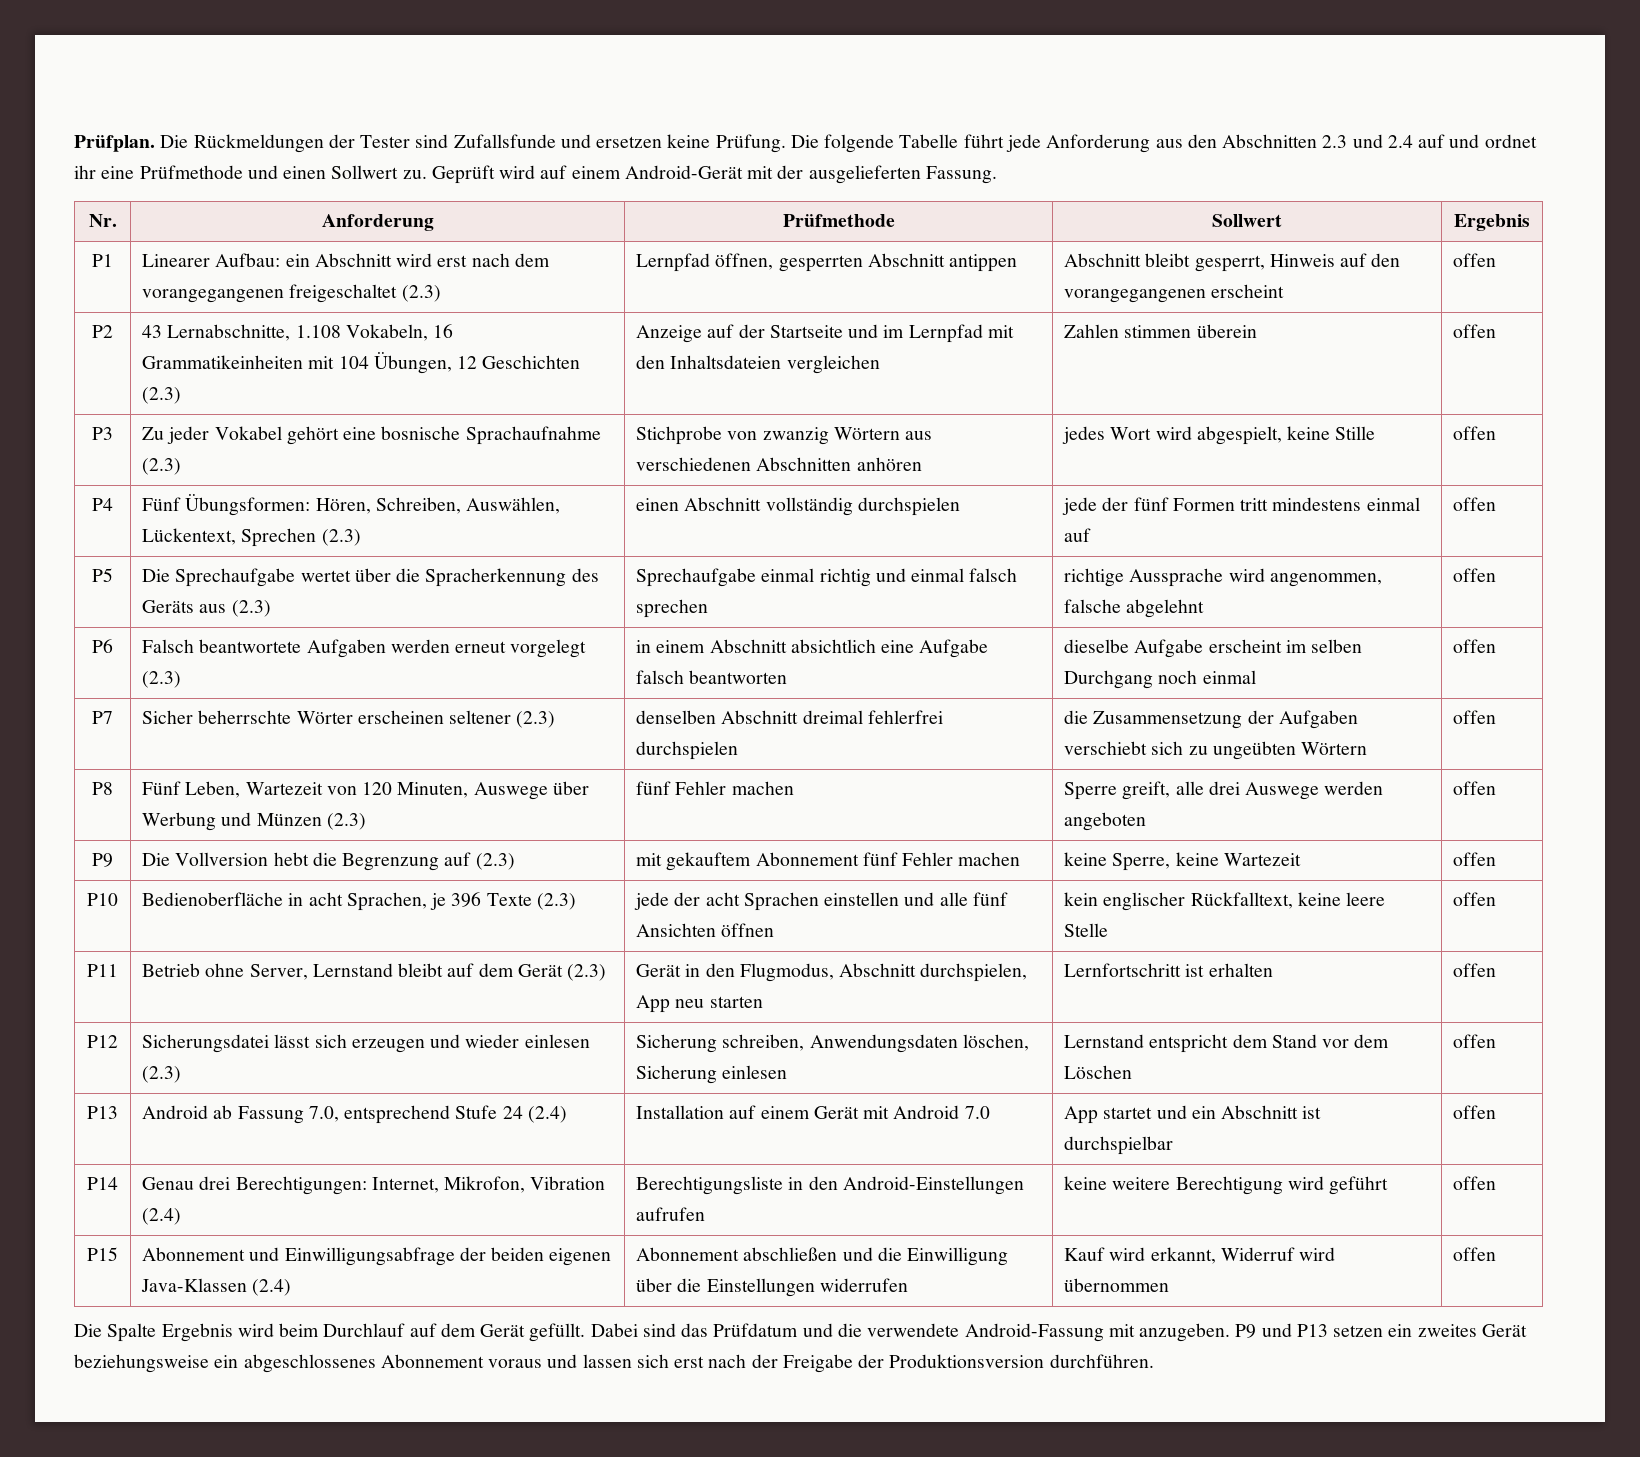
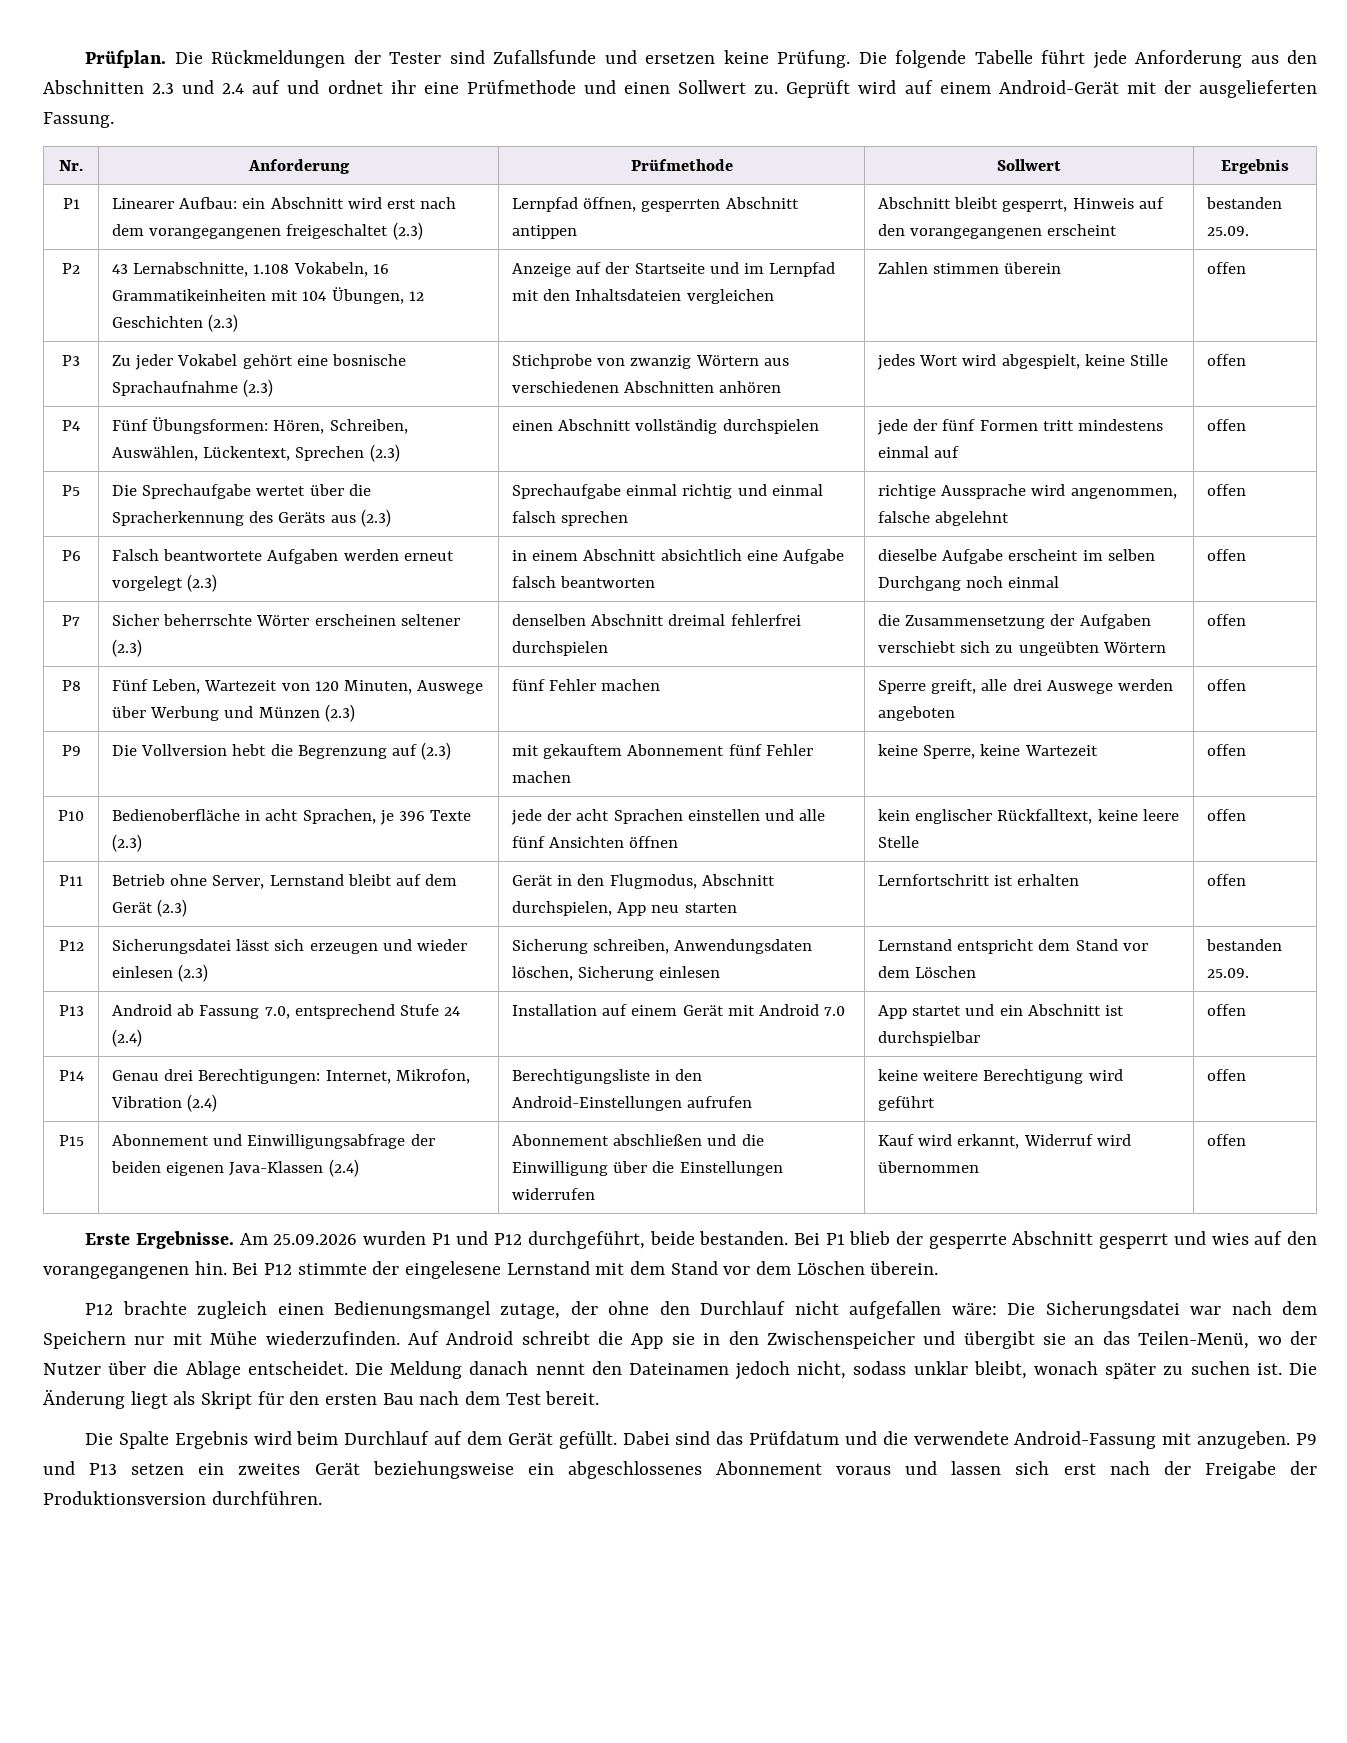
- P1 | Linearer Aufbau: ein Abschnitt wird erst nach dem vorangegangenen freigeschaltet (2.3) | Lernpfad öffnen, gesperrten Abschnitt antippen | Abschnitt bleibt gesperrt, Hinweis auf den vorangegangenen erscheint | offen
+ P1 | Linearer Aufbau: ein Abschnitt wird erst nach dem vorangegangenen freigeschaltet (2.3) | Lernpfad öffnen, gesperrten Abschnitt antippen | Abschnitt bleibt gesperrt, Hinweis auf den vorangegangenen erscheint | bestanden 25.09.
- P12 | Sicherungsdatei lässt sich erzeugen und wieder einlesen (2.3) | Sicherung schreiben, Anwendungsdaten löschen, Sicherung einlesen | Lernstand entspricht dem Stand vor dem Löschen | offen
+ P12 | Sicherungsdatei lässt sich erzeugen und wieder einlesen (2.3) | Sicherung schreiben, Anwendungsdaten löschen, Sicherung einlesen | Lernstand entspricht dem Stand vor dem Löschen | bestanden 25.09.
+ Erste Ergebnisse. Am 25.09.2026 wurden P1 und P12 durchgeführt, beide bestanden. Bei P1 blieb der gesperrte Abschnitt gesperrt und wies auf den vorangegangenen hin. Bei P12 stimmte der eingelesene Lernstand mit dem Stand vor dem Löschen überein.
+ P12 brachte zugleich einen Bedienungsmangel zutage, der ohne den Durchlauf nicht aufgefallen wäre: Die Sicherungsdatei war nach dem Speichern nur mit Mühe wiederzufinden. Auf Android schreibt die App sie in den Zwischenspeicher und übergibt sie an das Teilen-Menü, wo der Nutzer über die Ablage entscheidet. Die Meldung danach nennt den Dateinamen jedoch nicht, sodass unklar bleibt, wonach später zu suchen ist. Die Änderung liegt als Skript für den ersten Bau nach dem Test bereit.

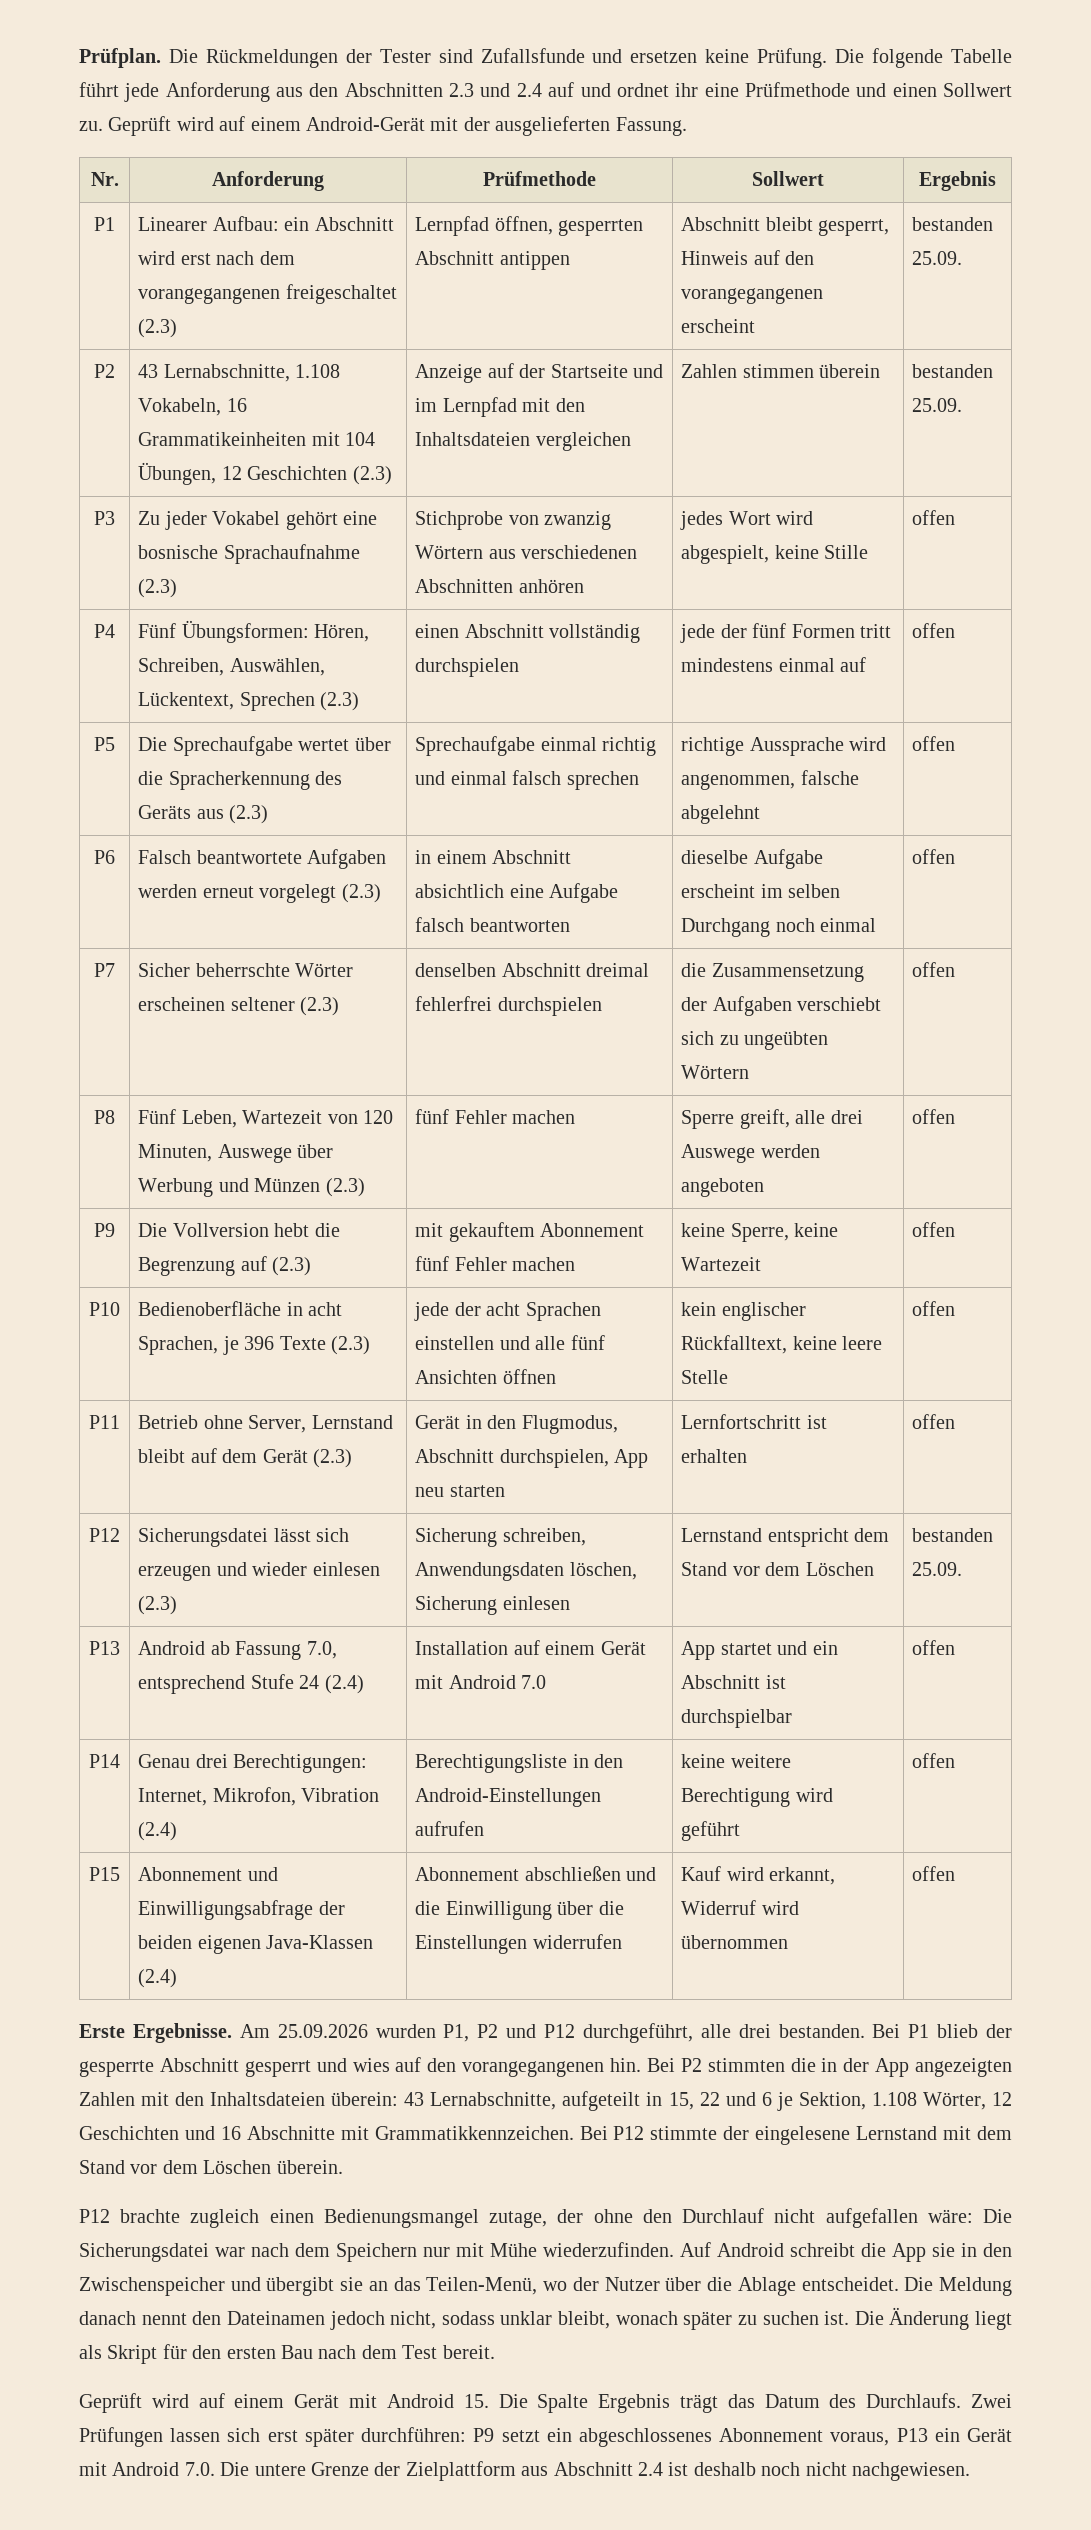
- P2 | 43 Lernabschnitte, 1.108 Vokabeln, 16 Grammatikeinheiten mit 104 Übungen, 12 Geschichten (2.3) | Anzeige auf der Startseite und im Lernpfad mit den Inhaltsdateien vergleichen | Zahlen stimmen überein | offen
+ P2 | 43 Lernabschnitte, 1.108 Vokabeln, 16 Grammatikeinheiten mit 104 Übungen, 12 Geschichten (2.3) | Anzeige auf der Startseite und im Lernpfad mit den Inhaltsdateien vergleichen | Zahlen stimmen überein | bestanden 25.09.
- Am 25.09.2026 wurden P1 und P12 durchgeführt, beide bestanden.
+ Am 25.09.2026 wurden P1, P2 und P12 durchgeführt, alle drei bestanden.
- Bei P12 stimmte der eingelesene Lernstand mit dem Stand vor dem Löschen überein.
+ Bei P2 stimmten die in der App angezeigten Zahlen mit den Inhaltsdateien überein: 43 Lernabschnitte, aufgeteilt in 15, 22 und 6 je Sektion, 1.108 Wörter, 12 Geschichten und 16 Abschnitte mit Grammatikkennzeichen. Bei P12 stimmte der eingelesene Lernstand mit dem Stand vor dem Löschen überein.
- Die Spalte Ergebnis wird beim Durchlauf auf dem Gerät gefüllt. Dabei sind das Prüfdatum und die verwendete Android-Fassung mit anzugeben. P9 und P13 setzen ein zweites Gerät beziehungsweise ein abgeschlossenes Abonnement voraus und lassen sich erst nach der Freigabe der Produktionsversion durchführen.
+ Geprüft wird auf einem Gerät mit Android 15. Die Spalte Ergebnis trägt das Datum des Durchlaufs. Zwei Prüfungen lassen sich erst später durchführen: P9 setzt ein abgeschlossenes Abonnement voraus, P13 ein Gerät mit Android 7.0. Die untere Grenze der Zielplattform aus Abschnitt 2.4 ist deshalb noch nicht nachgewiesen.

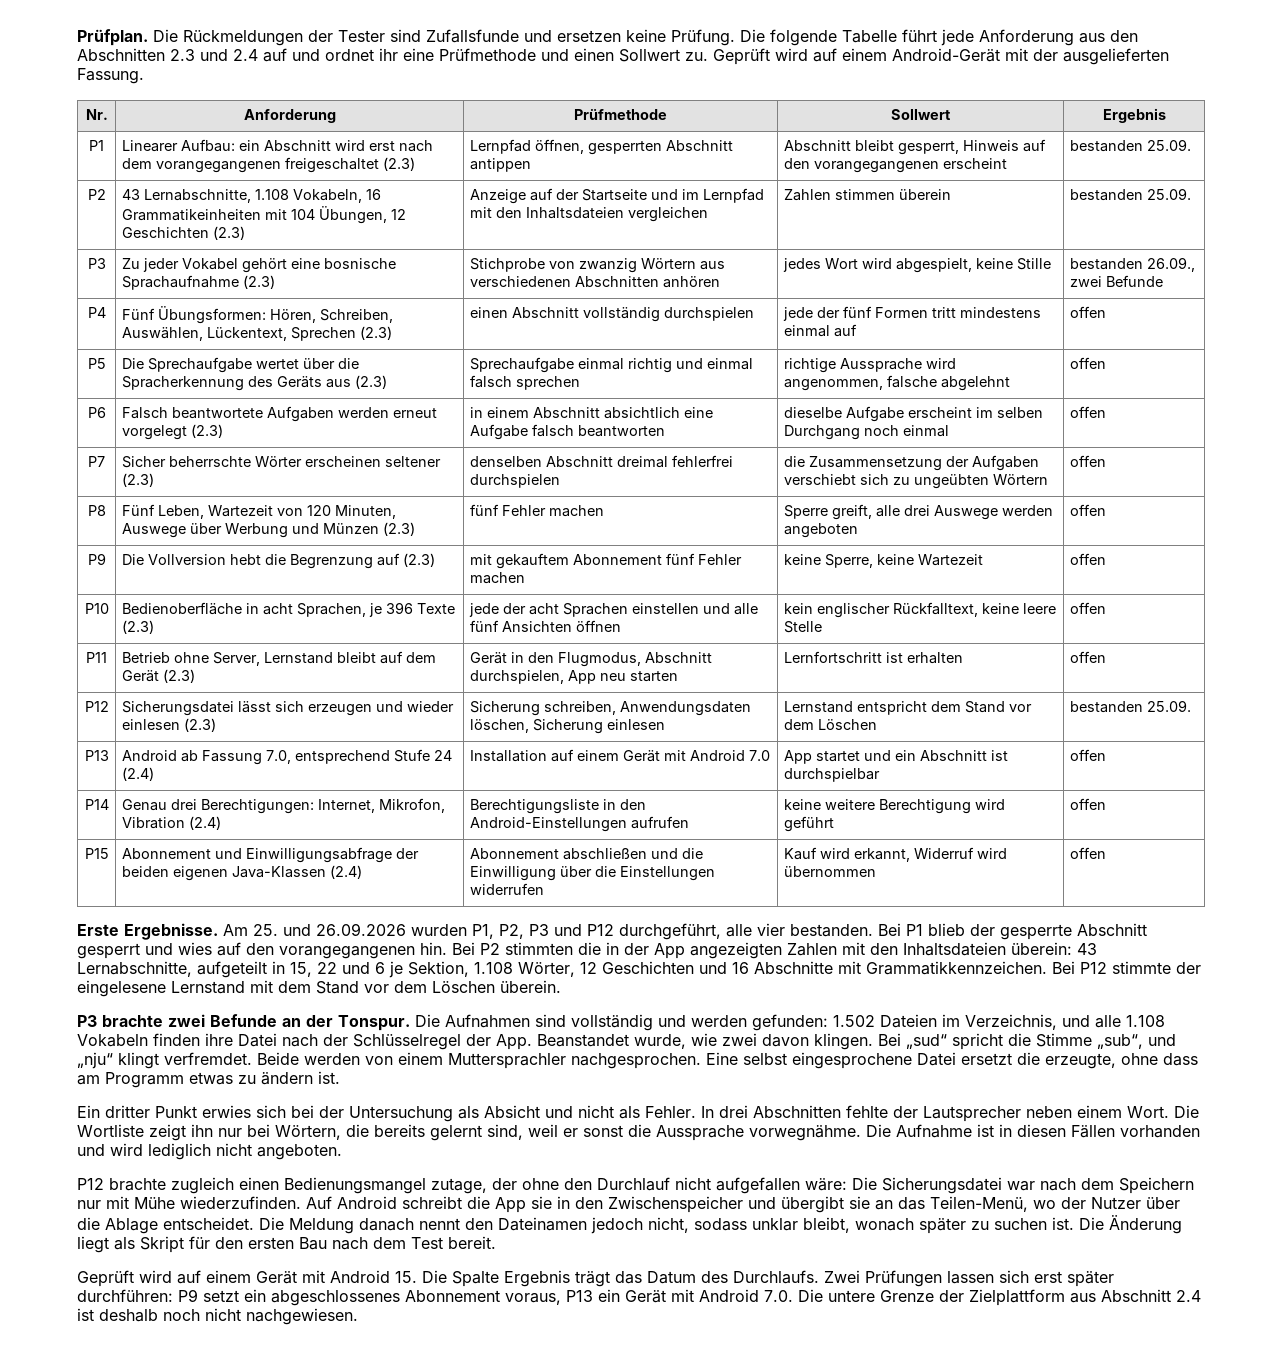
- P3 | Zu jeder Vokabel gehört eine bosnische Sprachaufnahme (2.3) | Stichprobe von zwanzig Wörtern aus verschiedenen Abschnitten anhören | jedes Wort wird abgespielt, keine Stille | offen
+ P3 | Zu jeder Vokabel gehört eine bosnische Sprachaufnahme (2.3) | Stichprobe von zwanzig Wörtern aus verschiedenen Abschnitten anhören | jedes Wort wird abgespielt, keine Stille | bestanden 26.09., zwei Befunde
- Am 25.09.2026 wurden P1, P2 und P12 durchgeführt, alle drei bestanden.
+ Am 25. und 26.09.2026 wurden P1, P2, P3 und P12 durchgeführt, alle vier bestanden.
+ P3 brachte zwei Befunde an der Tonspur. Die Aufnahmen sind vollständig und werden gefunden: 1.502 Dateien im Verzeichnis, und alle 1.108 Vokabeln finden ihre Datei nach der Schlüsselregel der App. Beanstandet wurde, wie zwei davon klingen. Bei „sud“ spricht die Stimme „sub“, und „nju“ klingt verfremdet. Beide werden von einem Muttersprachler nachgesprochen. Eine selbst eingesprochene Datei ersetzt die erzeugte, ohne dass am Programm etwas zu ändern ist.
+ Ein dritter Punkt erwies sich bei der Untersuchung als Absicht und nicht als Fehler. In drei Abschnitten fehlte der Lautsprecher neben einem Wort. Die Wortliste zeigt ihn nur bei Wörtern, die bereits gelernt sind, weil er sonst die Aussprache vorwegnähme. Die Aufnahme ist in diesen Fällen vorhanden und wird lediglich nicht angeboten.

